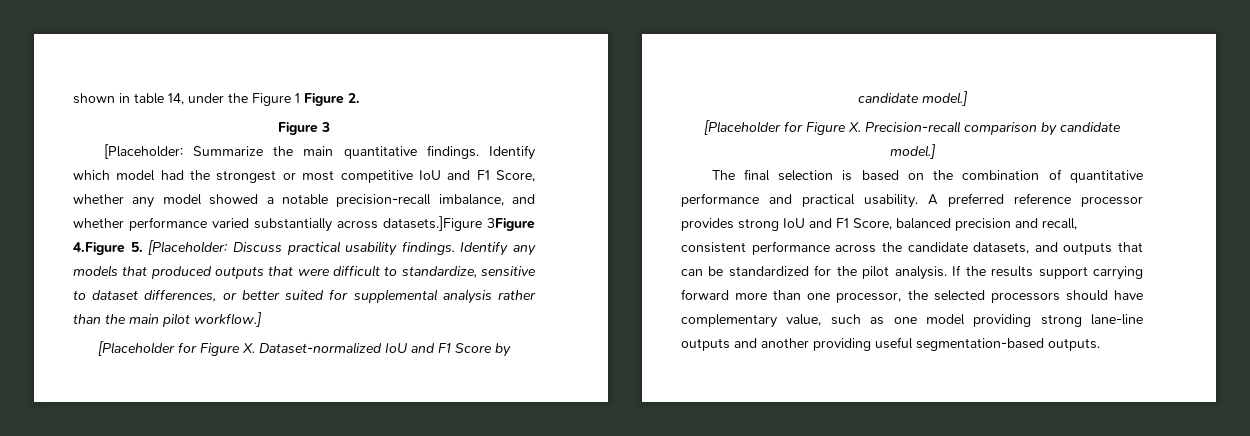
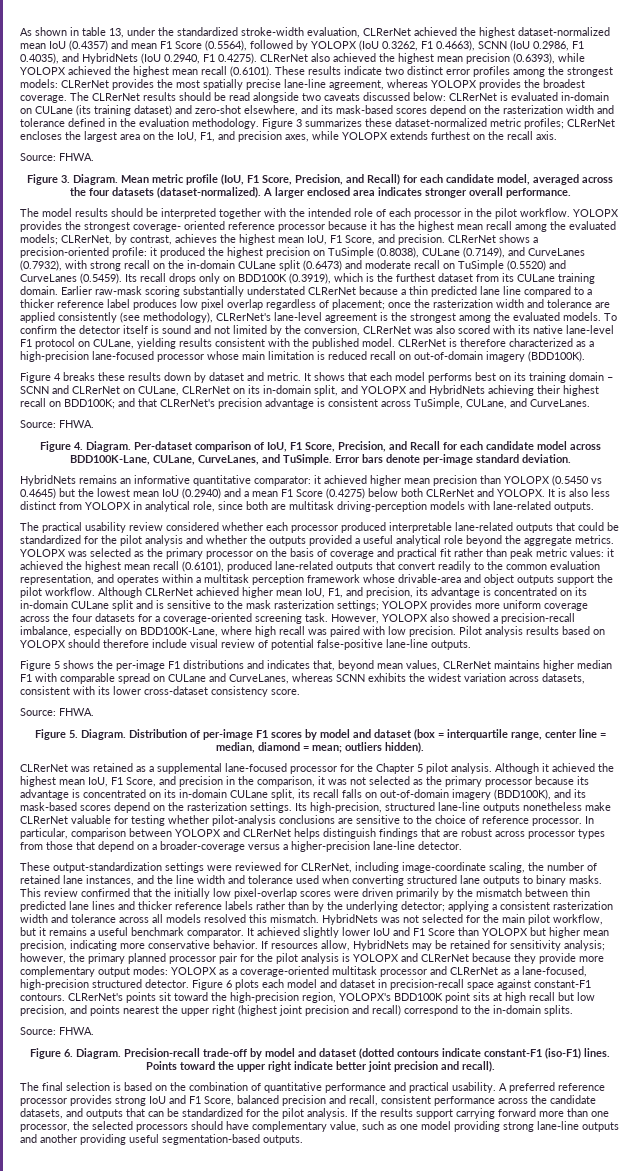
- shown in table 14, under the Figure 1 Figure 2.
- Figure 3
- [Placeholder: Summarize the main quantitative findings. Identify which model had the strongest or most competitive IoU and F1 Score, whether any model showed a notable precision-recall imbalance, and whether performance varied substantially across datasets.]Figure 3Figure 4.Figure 5. [Placeholder: Discuss practical usability findings. Identify any models that produced outputs that were difficult to standardize, sensitive to dataset differences, or better suited for supplemental analysis rather than the main pilot workflow.]
- [Placeholder for Figure X. Dataset-normalized IoU and F1 Score by candidate model.]
- [Placeholder for Figure X. Precision-recall comparison by candidate model.]
+ As shown in table 13, under the standardized stroke-width evaluation, CLRerNet achieved the highest dataset-normalized mean IoU (0.4357) and mean F1 Score (0.5564), followed by YOLOPX (IoU 0.3262, F1 0.4663), SCNN (IoU 0.2986, F1 0.4035), and HybridNets (IoU 0.2940, F1 0.4275). CLRerNet also achieved the highest mean precision (0.6393), while YOLOPX achieved the highest mean recall (0.6101). These results indicate two distinct error profiles among the strongest models: CLRerNet provides the most spatially precise lane-line agreement, whereas YOLOPX provides the broadest coverage. The CLRerNet results should be read alongside two caveats discussed below: CLRerNet is evaluated in-domain on CULane (its training dataset) and zero-shot elsewhere, and its mask-based scores depend on the rasterization width and tolerance defined in the evaluation methodology. Figure 3 summarizes these dataset-normalized metric profiles; CLRerNet encloses the largest area on the IoU, F1, and precision axes, while YOLOPX extends furthest on the recall axis.
+ Source: FHWA.
+ Figure 3. Diagram. Mean metric profile (IoU, F1 Score, Precision, and Recall) for each candidate model, averaged across the four datasets (dataset-normalized). A larger enclosed area indicates stronger overall performance.
+ The model results should be interpreted together with the intended role of each processor in the pilot workflow. YOLOPX provides the strongest coverage- oriented reference processor because it has the highest mean recall among the evaluated models; CLRerNet, by contrast, achieves the highest mean IoU, F1 Score, and precision. CLRerNet shows a precision-oriented profile: it produced the highest precision on TuSimple (0.8038), CULane (0.7149), and CurveLanes (0.7932), with strong recall on the in-domain CULane split (0.6473) and moderate recall on TuSimple (0.5520) and CurveLanes (0.5459). Its recall drops only on BDD100K (0.3919), which is the furthest dataset from its CULane training domain. Earlier raw-mask scoring substantially understated CLRerNet because a thin predicted lane line compared to a thicker reference label produces low pixel overlap regardless of placement; once the rasterization width and tolerance are applied consistently (see methodology), CLRerNet's lane-level agreement is the strongest among the evaluated models. To confirm the detector itself is sound and not limited by the conversion, CLRerNet was also scored with its native lane-level F1 protocol on CULane, yielding results consistent with the published model. CLRerNet is therefore characterized as a high-precision lane-focused processor whose main limitation is reduced recall on out-of-domain imagery (BDD100K).
+ Figure 4 breaks these results down by dataset and metric. It shows that each model performs best on its training domain – SCNN and CLRerNet on CULane, CLRerNet on its in-domain split, and YOLOPX and HybridNets achieving their highest recall on BDD100K; and that CLRerNet's precision advantage is consistent across TuSimple, CULane, and CurveLanes.
+ Source: FHWA.
+ Figure 4. Diagram. Per-dataset comparison of IoU, F1 Score, Precision, and Recall for each candidate model across BDD100K-Lane, CULane, CurveLanes, and TuSimple. Error bars denote per-image standard deviation.
+ HybridNets remains an informative quantitative comparator: it achieved higher mean precision than YOLOPX (0.5450 vs 0.4645) but the lowest mean IoU (0.2940) and a mean F1 Score (0.4275) below both CLRerNet and YOLOPX. It is also less distinct from YOLOPX in analytical role, since both are multitask driving-perception models with lane-related outputs.
+ The practical usability review considered whether each processor produced interpretable lane-related outputs that could be standardized for the pilot analysis and whether the outputs provided a useful analytical role beyond the aggregate metrics. YOLOPX was selected as the primary processor on the basis of coverage and practical fit rather than peak metric values: it achieved the highest mean recall (0.6101), produced lane-related outputs that convert readily to the common evaluation representation, and operates within a multitask perception framework whose drivable-area and object outputs support the pilot workflow. Although CLRerNet achieved higher mean IoU, F1, and precision, its advantage is concentrated on its in-domain CULane split and is sensitive to the mask rasterization settings; YOLOPX provides more uniform coverage across the four datasets for a coverage-oriented screening task. However, YOLOPX also showed a precision-recall imbalance, especially on BDD100K-Lane, where high recall was paired with low precision. Pilot analysis results based on YOLOPX should therefore include visual review of potential false-positive lane-line outputs.
+ Figure 5 shows the per-image F1 distributions and indicates that, beyond mean values, CLRerNet maintains higher median F1 with comparable spread on CULane and CurveLanes, whereas SCNN exhibits the widest variation across datasets, consistent with its lower cross-dataset consistency score.
+ Source: FHWA.
+ Figure 5. Diagram. Distribution of per-image F1 scores by model and dataset (box = interquartile range, center line = median, diamond = mean; outliers hidden).
+ CLRerNet was retained as a supplemental lane-focused processor for the Chapter 5 pilot analysis. Although it achieved the highest mean IoU, F1 Score, and precision in the comparison, it was not selected as the primary processor because its advantage is concentrated on its in-domain CULane split, its recall falls on out-of-domain imagery (BDD100K), and its mask-based scores depend on the rasterization settings. Its high-precision, structured lane-line outputs nonetheless make CLRerNet valuable for testing whether pilot-analysis conclusions are sensitive to the choice of reference processor. In particular, comparison between YOLOPX and CLRerNet helps distinguish findings that are robust across processor types from those that depend on a broader-coverage versus a higher-precision lane-line detector.
+ These output-standardization settings were reviewed for CLRerNet, including image-coordinate scaling, the number of retained lane instances, and the line width and tolerance used when converting structured lane outputs to binary masks. This review confirmed that the initially low pixel-overlap scores were driven primarily by the mismatch between thin predicted lane lines and thicker reference labels rather than by the underlying detector; applying a consistent rasterization width and tolerance across all models resolved this mismatch. HybridNets was not selected for the main pilot workflow, but it remains a useful benchmark comparator. It achieved slightly lower IoU and F1 Score than YOLOPX but higher mean precision, indicating more conservative behavior. If resources allow, HybridNets may be retained for sensitivity analysis; however, the primary planned processor pair for the pilot analysis is YOLOPX and CLRerNet because they provide more complementary output modes: YOLOPX as a coverage-oriented multitask processor and CLRerNet as a lane-focused, high-precision structured detector. Figure 6 plots each model and dataset in precision-recall space against constant-F1 contours. CLRerNet's points sit toward the high-precision region, YOLOPX's BDD100K point sits at high recall but low precision, and points nearest the upper right (highest joint precision and recall) correspond to the in-domain splits.
+ Source: FHWA.
+ Figure 6. Diagram. Precision-recall trade-off by model and dataset (dotted contours indicate constant-F1 (iso-F1) lines. Points toward the upper right indicate better joint precision and recall).

